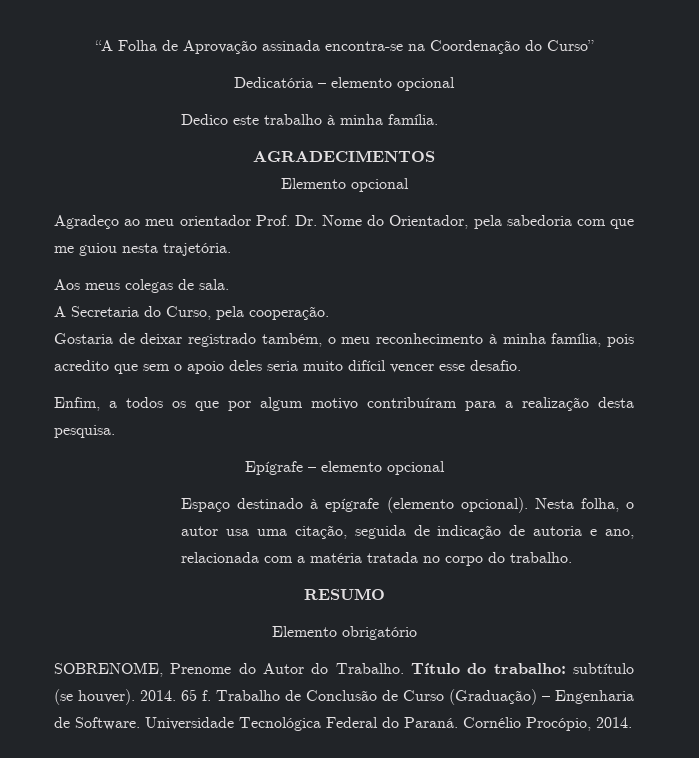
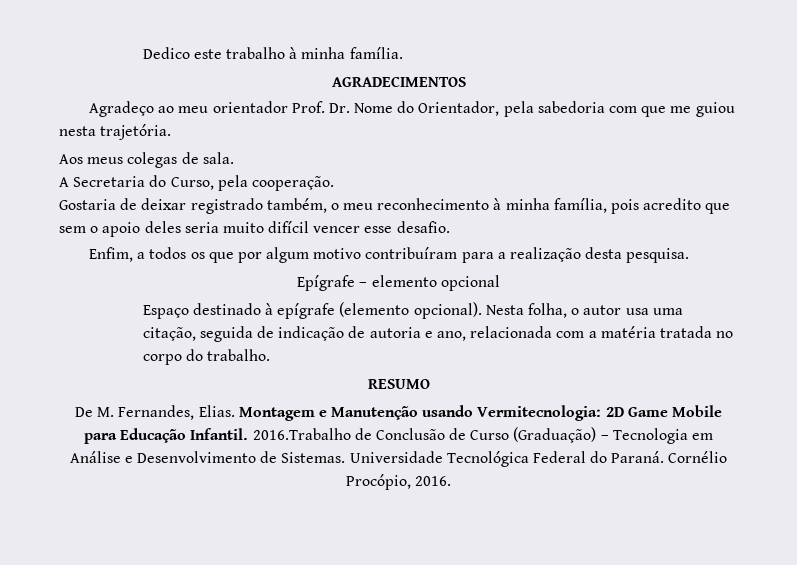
- “A Folha de Aprovação assinada encontra-se na Coordenação do Curso”
- Dedicatória – elemento opcional
- Elemento opcional
- Elemento obrigatório
- SOBRENOME, Prenome do Autor do Trabalho. Título do trabalho: subtítulo (se houver). 2014. 65 f. Trabalho de Conclusão de Curso (Graduação) – Engenharia de Software.
+ De M. Fernandes, Elias. Montagem e Manutenção usando Vermitecnologia: 2D Game Mobile para Educação Infantil. 2016.Trabalho de Conclusão de Curso (Graduação) – Tecnologia em Análise e Desenvolvimento de Sistemas.
- Cornélio Procópio, 2014.
+ Cornélio Procópio, 2016.

